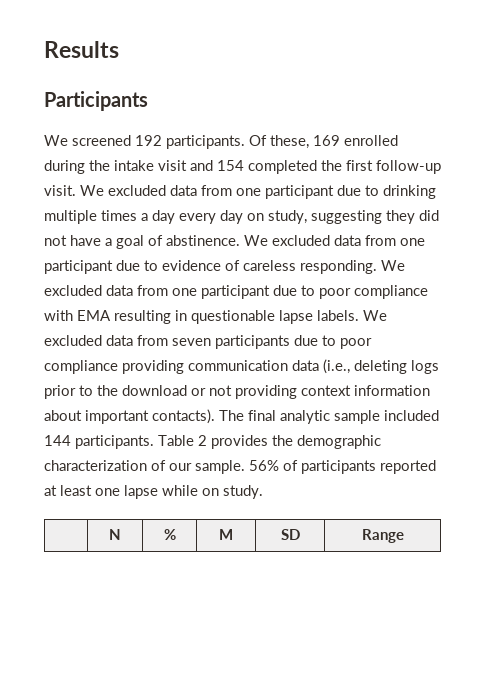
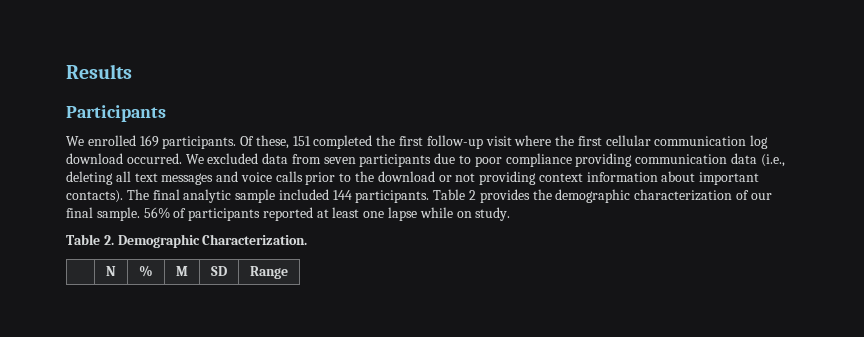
- We screened 192 participants.
+ We enrolled 169 participants.
- Of these, 169 enrolled during the intake visit and 154 completed the first follow-up visit. We excluded data from one participant due to drinking multiple times a day every day on study, suggesting they did not have a goal of abstinence. We excluded data from one participant due to evidence of careless responding. We excluded data from one participant due to poor compliance with EMA resulting in questionable lapse labels.
+ Of these, 151 completed the first follow-up visit where the first cellular communication log download occurred.
- We excluded data from seven participants due to poor compliance providing communication data (i.e., deleting logs prior to the download or not providing context information about important contacts).
+ We excluded data from seven participants due to poor compliance providing communication data (i.e., deleting all text messages and voice calls prior to the download or not providing context information about important contacts).
- Table 2 provides the demographic characterization of our sample.
+ Table 2 provides the demographic characterization of our final sample.
+ Table 2. Demographic Characterization.

